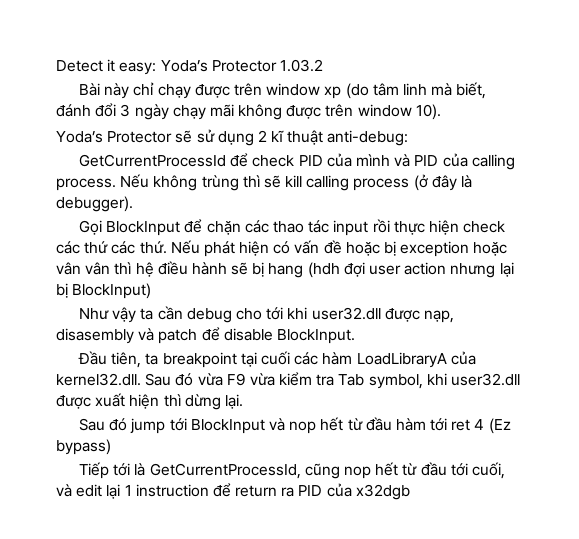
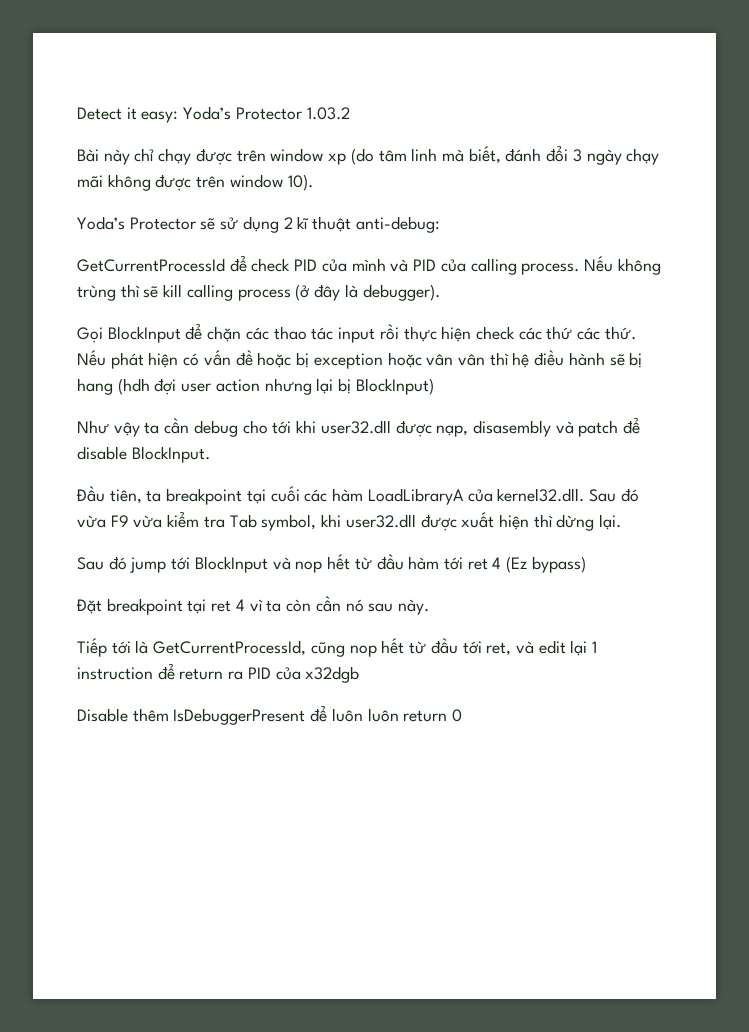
+ Đặt breakpoint tại ret 4 vì ta còn cần nó sau này.
- Tiếp tới là GetCurrentProcessId, cũng nop hết từ đầu tới cuối, và edit lại 1 instruction để return ra PID của x32dgb
+ Tiếp tới là GetCurrentProcessId, cũng nop hết từ đầu tới ret, và edit lại 1 instruction để return ra PID của x32dgb
+ Disable thêm IsDebuggerPresent để luôn luôn return 0

